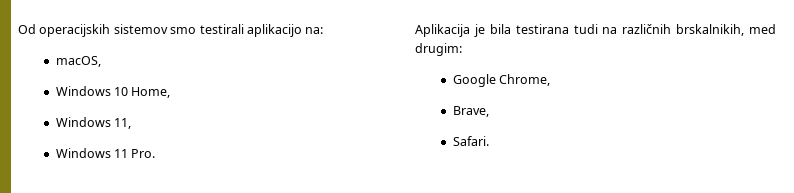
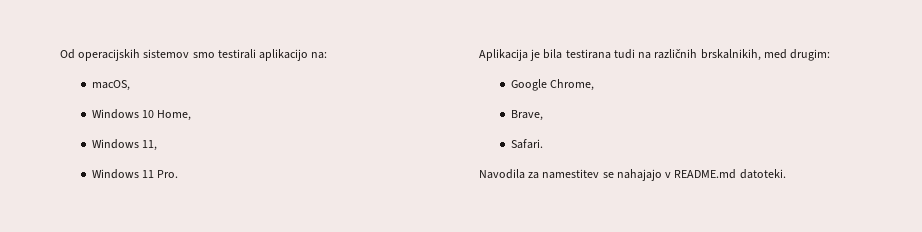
+ Navodila za namestitev se nahajajo v README.md datoteki.

